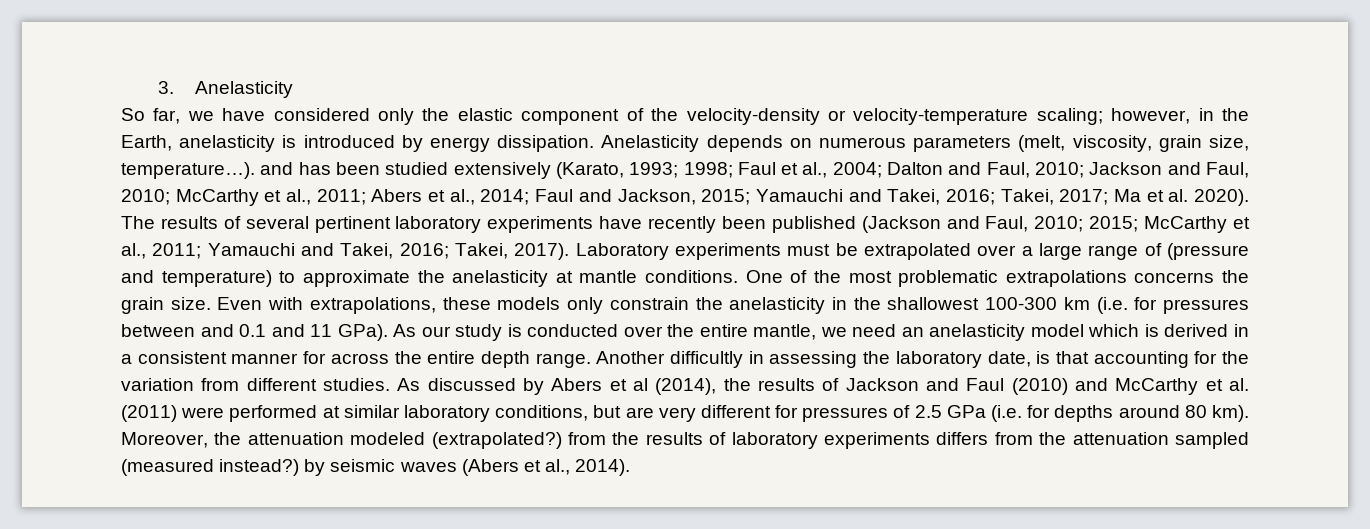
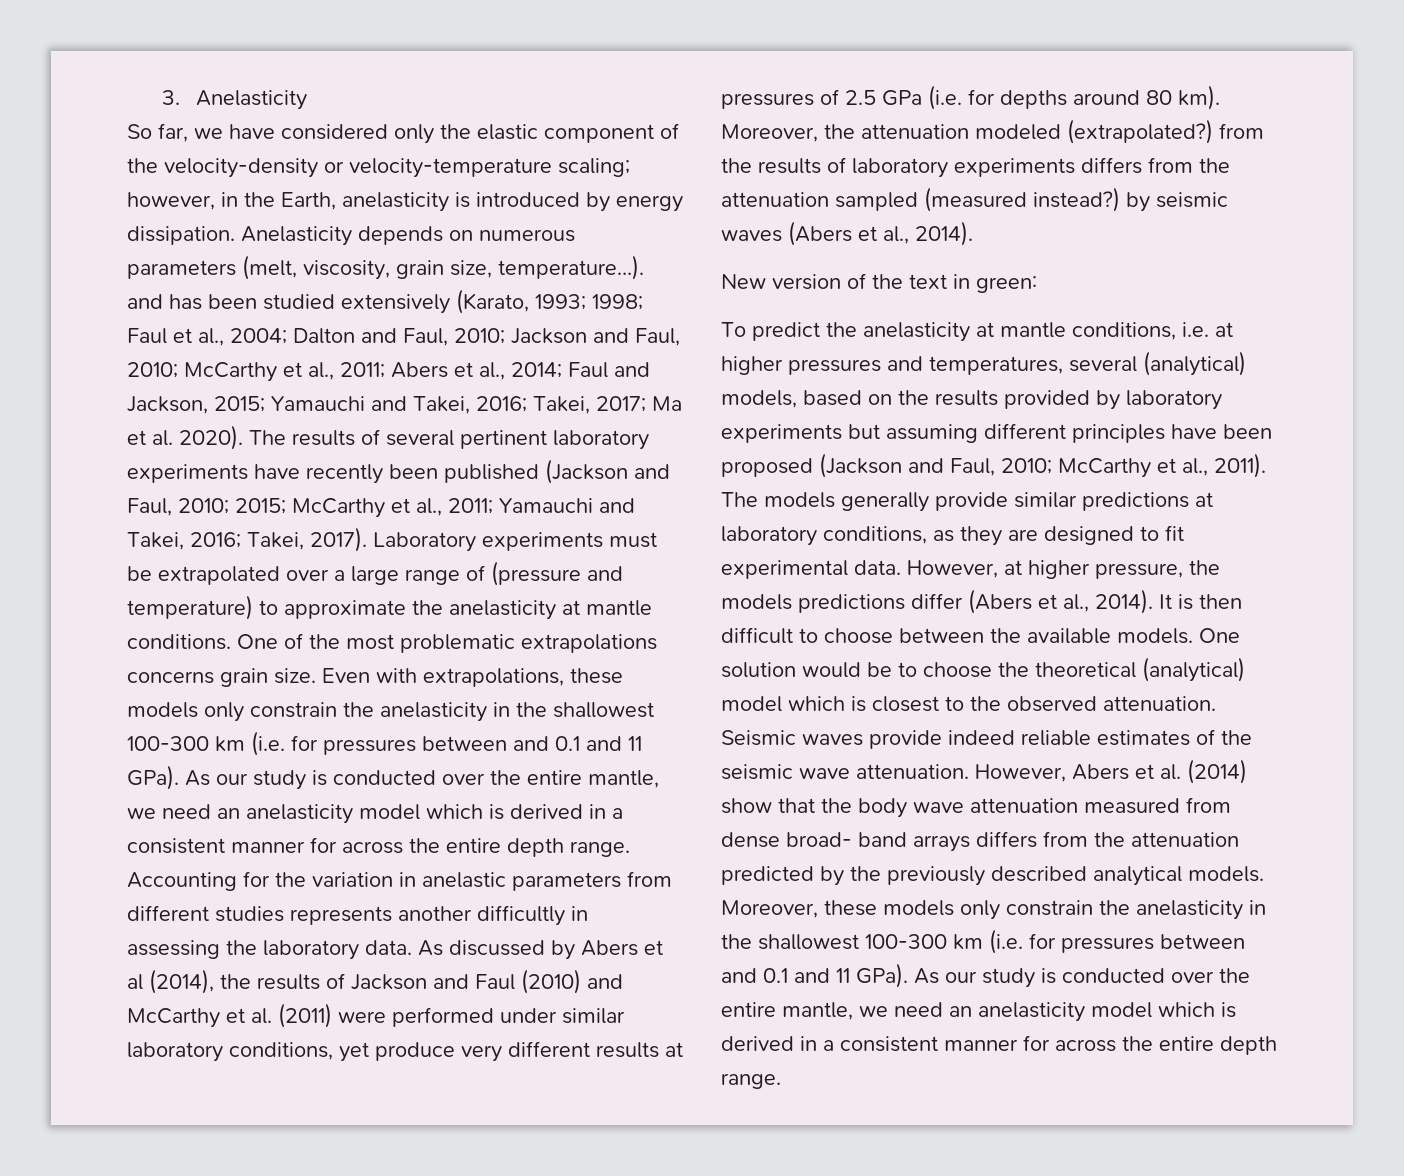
- One of the most problematic extrapolations concerns the grain size.
+ One of the most problematic extrapolations concerns grain size.
- Another difficultly in assessing the laboratory date, is that accounting for the variation from different studies.
+ Accounting for the variation in anelastic parameters from different studies represents another difficultly in assessing the laboratory data.
- As discussed by Abers et al (2014), the results of Jackson and Faul (2010) and McCarthy et al. (2011) were performed at similar laboratory conditions, but are very different for pressures of 2.5 GPa (i.e. for depths around 80 km).
+ As discussed by Abers et al (2014), the results of Jackson and Faul (2010) and McCarthy et al. (2011) were performed under similar laboratory conditions, yet produce very different results at pressures of 2.5 GPa (i.e. for depths around 80 km).
+ New version of the text in green:
+ To predict the anelasticity at mantle conditions, i.e. at higher pressures and temperatures, several (analytical) models, based on the results provided by laboratory experiments but assuming different principles have been proposed (Jackson and Faul, 2010; McCarthy et al., 2011). The models generally provide similar predictions at laboratory conditions, as they are designed to fit experimental data. However, at higher pressure, the models predictions differ (Abers et al., 2014). It is then difficult to choose between the available models. One solution would be to choose the theoretical (analytical) model which is closest to the observed attenuation. Seismic waves provide indeed reliable estimates of the seismic wave attenuation. However, Abers et al. (2014) show that the body wave attenuation measured from dense broad- band arrays differs from the attenuation predicted by the previously described analytical models. Moreover, these models only constrain the anelasticity in the shallowest 100-300 km (i.e. for pressures between and 0.1 and 11 GPa). As our study is conducted over the entire mantle, we need an anelasticity model which is derived in a consistent manner for across the entire depth range.

